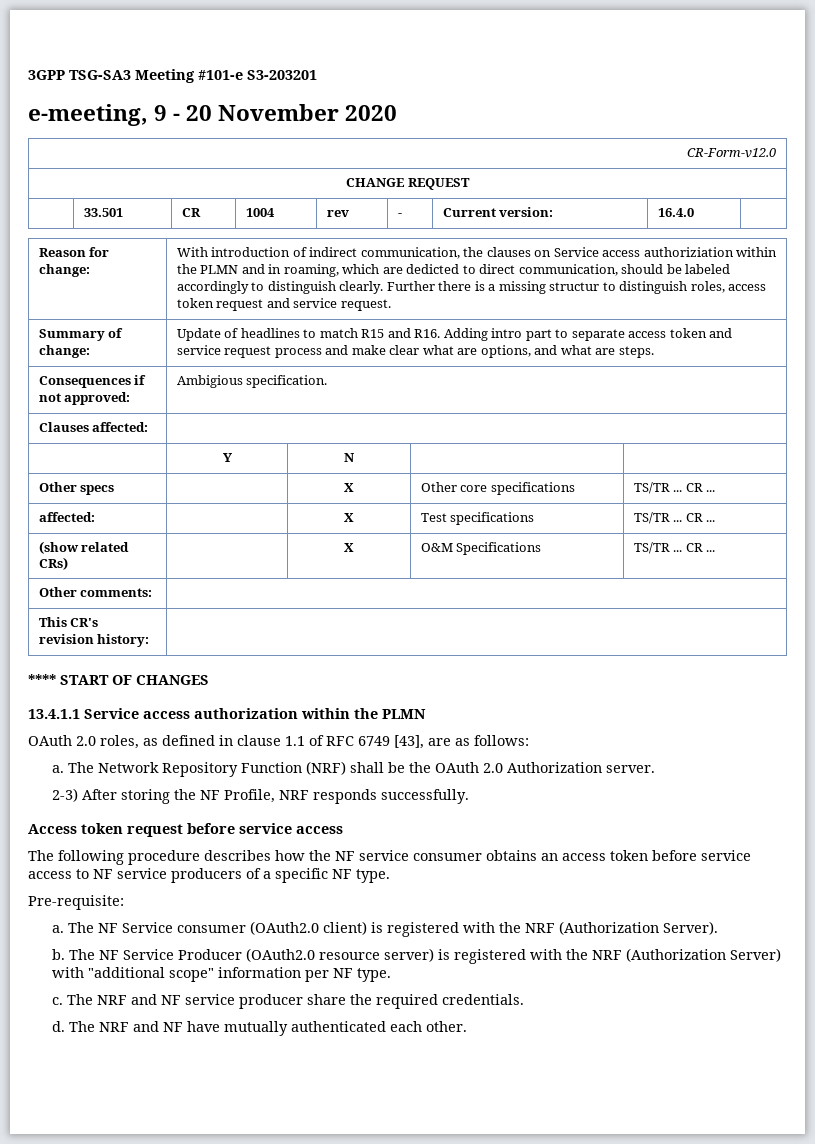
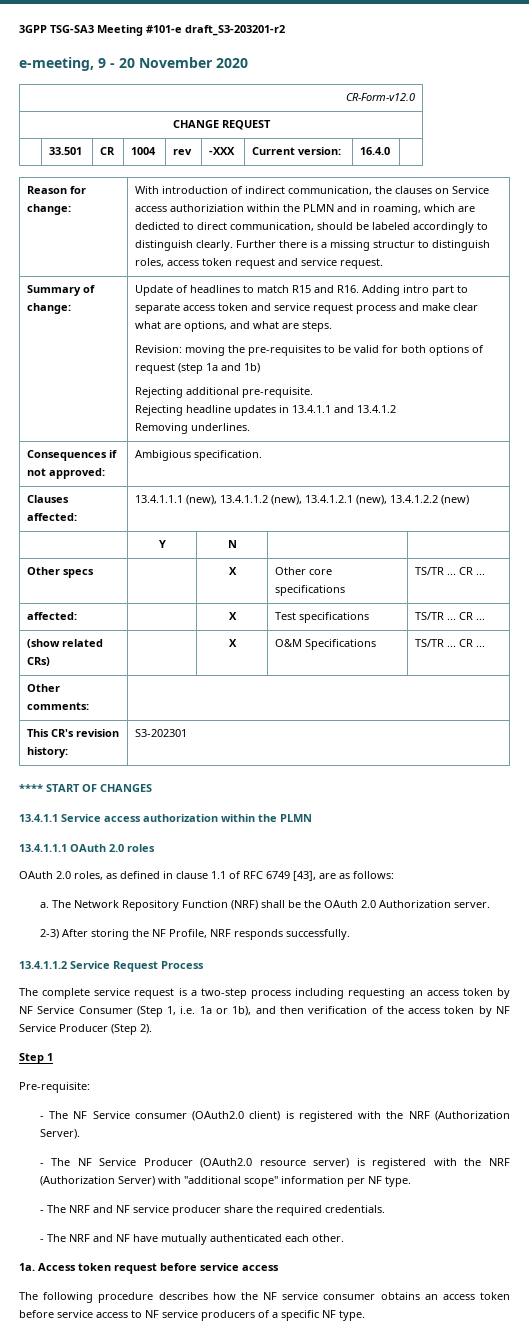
- 3GPP TSG-SA3 Meeting #101-e S3-203201
+ 3GPP TSG-SA3 Meeting #101-e draft_S3-203201-r2
- | 33.501 | CR | 1004 | rev | - | Current version: | 16.4.0 |
+ | 33.501 | CR | 1004 | rev | -XXX | Current version: | 16.4.0 |
+ Revision: moving the pre-requisites to be valid for both options of request (step 1a and 1b)
+ Rejecting additional pre-requisite.
+ Rejecting headline updates in 13.4.1.1 and 13.4.1.2
+ Removing underlines.
- Clauses affected: |
+ Clauses affected: | 13.4.1.1.1 (new), 13.4.1.1.2 (new), 13.4.1.2.1 (new), 13.4.1.2.2 (new)
- This CR's revision history: |
+ This CR's revision history: | S3-202301
+ 13.4.1.1.1 OAuth 2.0 roles
+ 13.4.1.1.2 Service Request Process
+ The complete service request is a two-step process including requesting an access token by NF Service Consumer (Step 1, i.e. 1a or 1b), and then verification of the access token by NF Service Producer (Step 2).
+ Step 1
+ Pre-requisite:
+ - The NF Service consumer (OAuth2.0 client) is registered with the NRF (Authorization Server).
+ - The NF Service Producer (OAuth2.0 resource server) is registered with the NRF (Authorization Server) with "additional scope" information per NF type.
+ - The NRF and NF service producer share the required credentials.
+ - The NRF and NF have mutually authenticated each other.
+ 1a.
- Pre-requisite:
- a. The NF Service consumer (OAuth2.0 client) is registered with the NRF (Authorization Server).
- b. The NF Service Producer (OAuth2.0 resource server) is registered with the NRF (Authorization Server) with "additional scope" information per NF type.
- c. The NRF and NF service producer share the required credentials.
- d. The NRF and NF have mutually authenticated each other.

